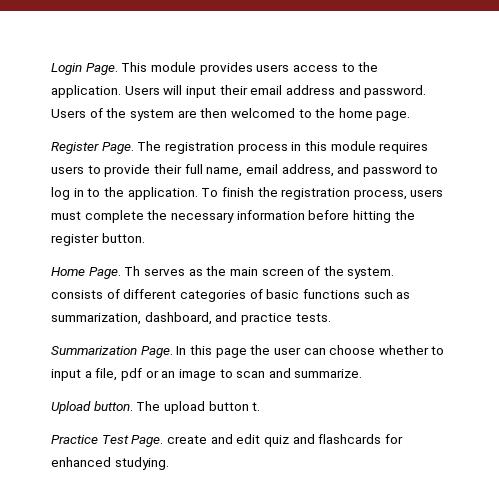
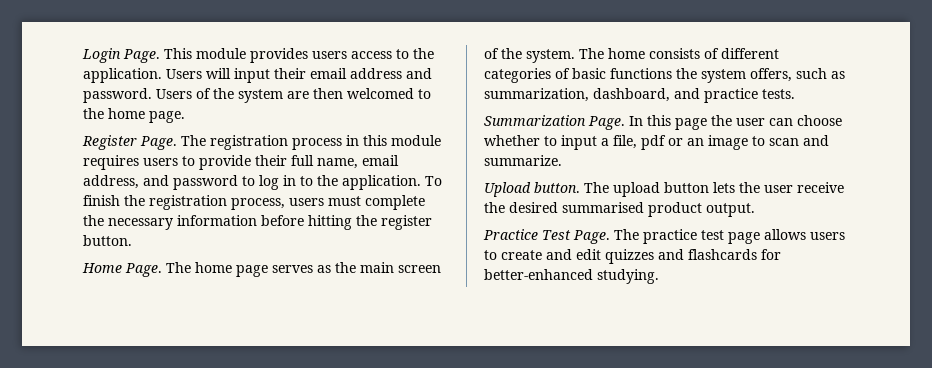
- Th serves as the main screen of the system. consists of different categories of basic functions such as summarization, dashboard, and practice tests.
+ The home page serves as the main screen of the system. The home consists of different categories of basic functions the system offers, such as summarization, dashboard, and practice tests.
- The upload button t.
- Practice Test Page. create and edit quiz and flashcards for enhanced studying.
+ The upload button lets the user receive the desired summarised product output.
+ Practice Test Page. The practice test page allows users to create and edit quizzes and flashcards for better-enhanced studying.

